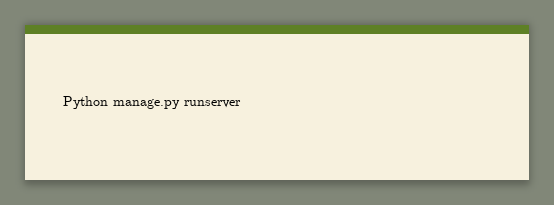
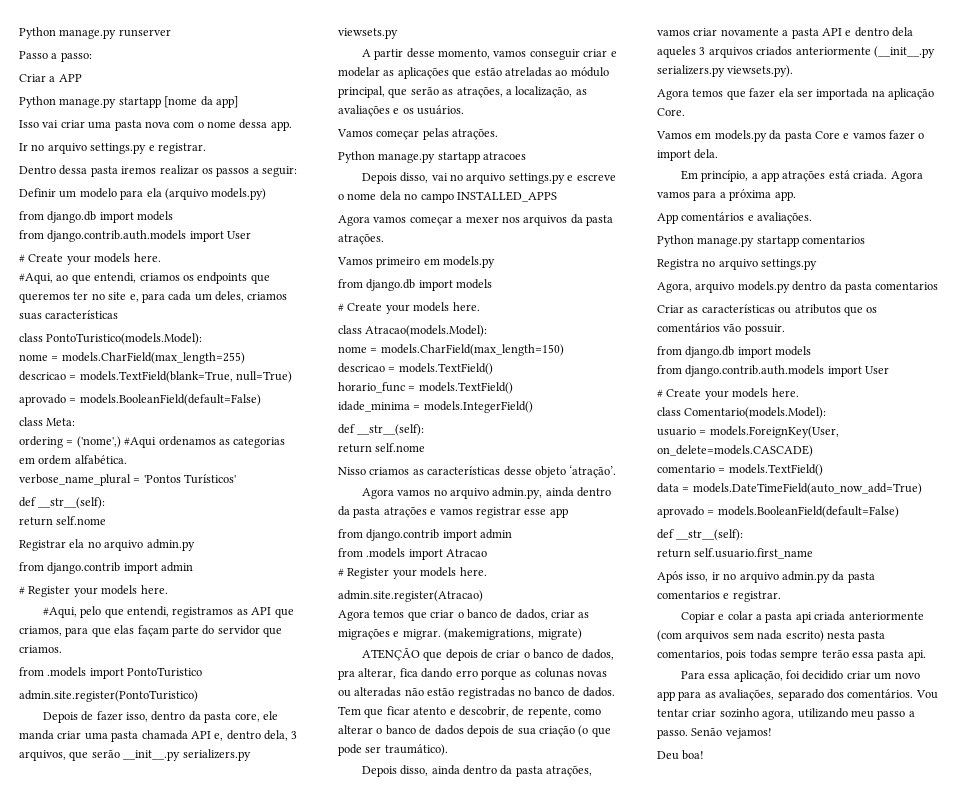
+ Passo a passo:
+ Criar a APP
+ Python manage.py startapp [nome da app]
+ Isso vai criar uma pasta nova com o nome dessa app.
+ Ir no arquivo settings.py e registrar.
+ Dentro dessa pasta iremos realizar os passos a seguir:
+ Definir um modelo para ela (arquivo models.py)
+ from django.db import models
+ from django.contrib.auth.models import User
+ # Create your models here.
+ #Aqui, ao que entendi, criamos os endpoints que queremos ter no site e, para cada um deles, criamos suas características
+ class PontoTuristico(models.Model):
+ nome = models.CharField(max_length=255)
+ descricao = models.TextField(blank=True, null=True)
+ aprovado = models.BooleanField(default=False)
+ class Meta:
+ ordering = ('nome',) #Aqui ordenamos as categorias em ordem alfabética.
+ verbose_name_plural = 'Pontos Turísticos'
+ def __str__(self):
+ return self.nome
+ Registrar ela no arquivo admin.py
+ from django.contrib import admin
+ # Register your models here.
+ #Aqui, pelo que entendi, registramos as API que criamos, para que elas façam parte do servidor que criamos.
+ from .models import PontoTuristico
+ admin.site.register(PontoTuristico)
+ Depois de fazer isso, dentro da pasta core, ele manda criar uma pasta chamada API e, dentro dela, 3 arquivos, que serão __init__.py serializers.py viewsets.py
+ A partir desse momento, vamos conseguir criar e modelar as aplicações que estão atreladas ao módulo principal, que serão as atrações, a localização, as avaliações e os usuários.
+ Vamos começar pelas atrações.
+ Python manage.py startapp atracoes
+ Depois disso, vai no arquivo settings.py e escreve o nome dela no campo INSTALLED_APPS
+ Agora vamos começar a mexer nos arquivos da pasta atrações.
+ Vamos primeiro em models.py
+ from django.db import models
+ # Create your models here.
+ class Atracao(models.Model):
+ nome = models.CharField(max_length=150)
+ descricao = models.TextField()
+ horario_func = models.TextField()
+ idade_minima = models.IntegerField()
+ def __str__(self):
+ return self.nome
+ Nisso criamos as características desse objeto ‘atração’.
+ Agora vamos no arquivo admin.py, ainda dentro da pasta atrações e vamos registrar esse app
+ from django.contrib import admin
+ from .models import Atracao
+ # Register your models here.
+ admin.site.register(Atracao)
+ Agora temos que criar o banco de dados, criar as migrações e migrar. (makemigrations, migrate)
+ ATENÇÃO que depois de criar o banco de dados, pra alterar, fica dando erro porque as colunas novas ou alteradas não estão registradas no banco de dados. Tem que ficar atento e descobrir, de repente, como alterar o banco de dados depois de sua criação (o que pode ser traumático).
+ Depois disso, ainda dentro da pasta atrações, vamos criar novamente a pasta API e dentro dela aqueles 3 arquivos criados anteriormente (__init__.py serializers.py viewsets.py).
+ Agora temos que fazer ela ser importada na aplicação Core.
+ Vamos em models.py da pasta Core e vamos fazer o import dela.
+ Em princípio, a app atrações está criada. Agora vamos para a próxima app.
+ App comentários e avaliações.
+ Python manage.py startapp comentarios
+ Registra no arquivo settings.py
+ Agora, arquivo models.py dentro da pasta comentarios
+ Criar as características ou atributos que os comentários vão possuir.
+ from django.db import models
+ from django.contrib.auth.models import User
+ # Create your models here.
+ class Comentario(models.Model):
+ usuario = models.ForeignKey(User, on_delete=models.CASCADE)
+ comentario = models.TextField()
+ data = models.DateTimeField(auto_now_add=True)
+ aprovado = models.BooleanField(default=False)
+ def __str__(self):
+ return self.usuario.first_name
+ Após isso, ir no arquivo admin.py da pasta comentarios e registrar.
+ Copiar e colar a pasta api criada anteriormente (com arquivos sem nada escrito) nesta pasta comentarios, pois todas sempre terão essa pasta api.
+ Para essa aplicação, foi decidido criar um novo app para as avaliações, separado dos comentários. Vou tentar criar sozinho agora, utilizando meu passo a passo. Senão vejamos!
+ Deu boa!

